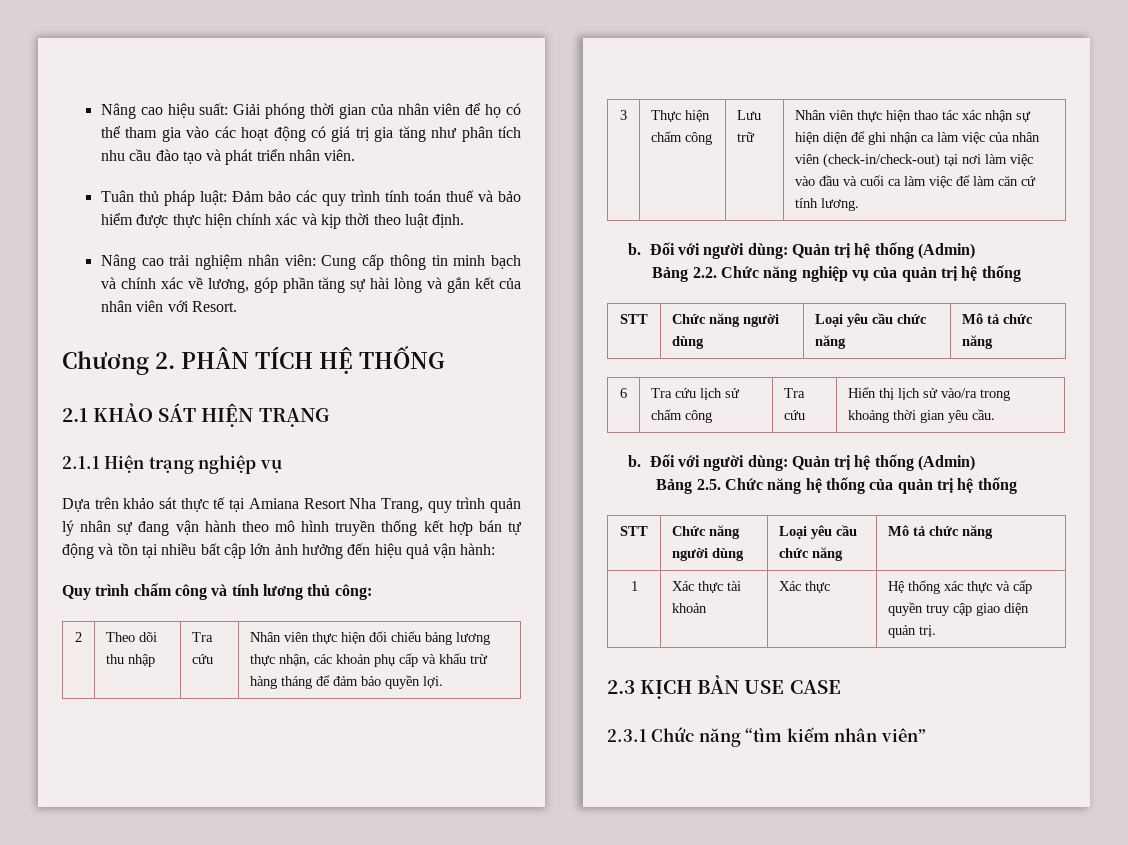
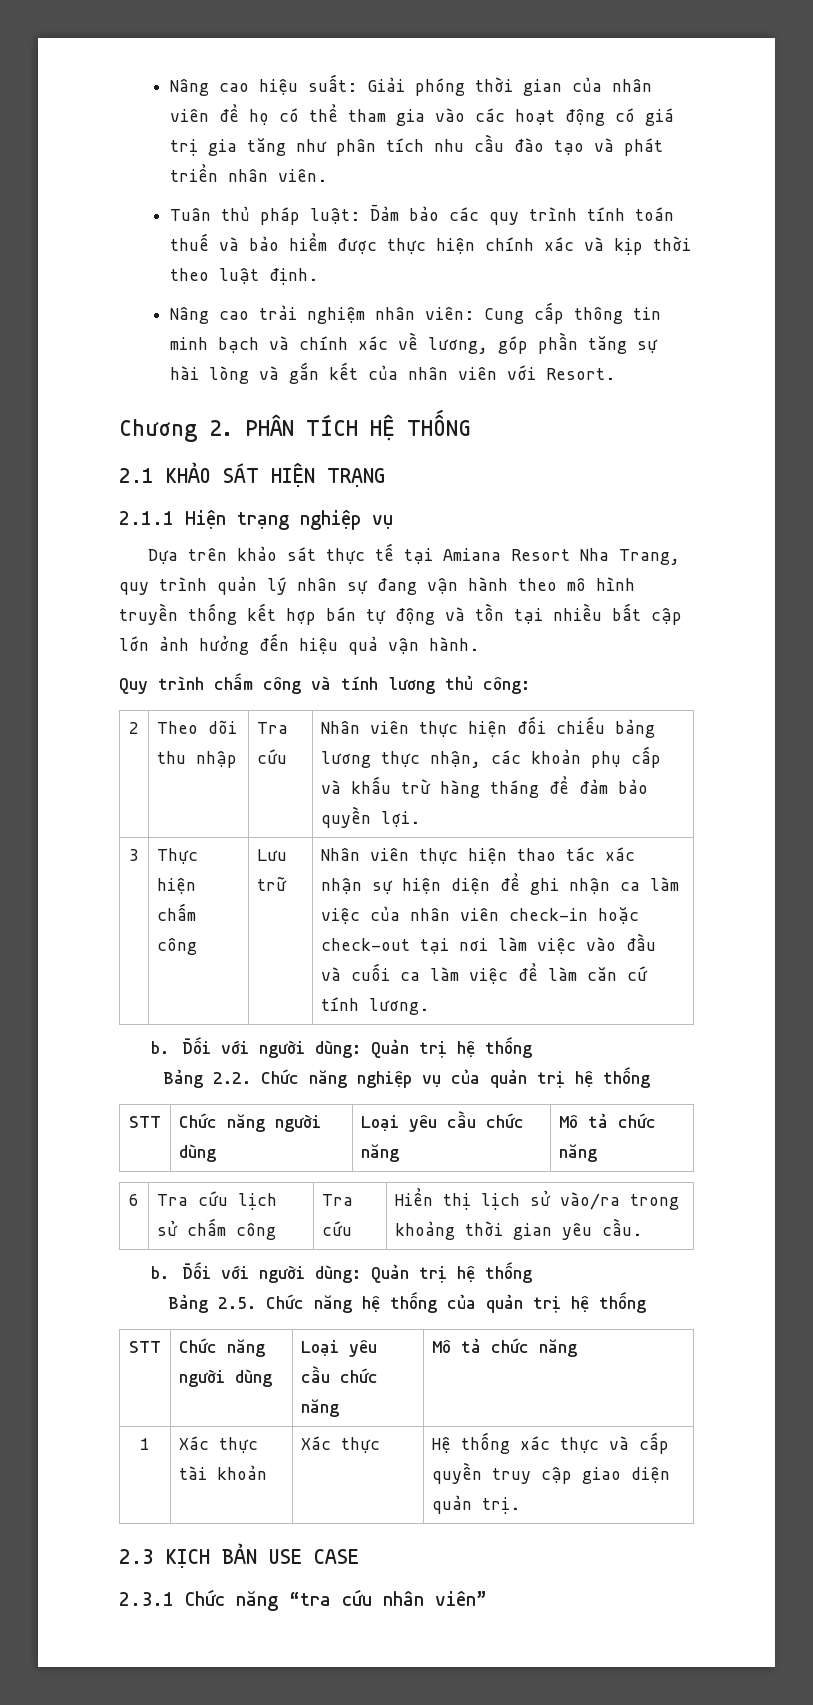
- Dựa trên khảo sát thực tế tại Amiana Resort Nha Trang, quy trình quản lý nhân sự đang vận hành theo mô hình truyền thống kết hợp bán tự động và tồn tại nhiều bất cập lớn ảnh hưởng đến hiệu quả vận hành:
+ Dựa trên khảo sát thực tế tại Amiana Resort Nha Trang, quy trình quản lý nhân sự đang vận hành theo mô hình truyền thống kết hợp bán tự động và tồn tại nhiều bất cập lớn ảnh hưởng đến hiệu quả vận hành.
- Nhân viên thực hiện thao tác xác nhận sự hiện diện để ghi nhận ca làm việc của nhân viên (check-in/check-out) tại nơi làm việc vào đầu và cuối ca làm việc để làm căn cứ tính lương.
- b. Đối với người dùng: Quản trị hệ thống (Admin)
+ Nhân viên thực hiện thao tác xác nhận sự hiện diện để ghi nhận ca làm việc của nhân viên check-in hoặc check-out tại nơi làm việc vào đầu và cuối ca làm việc để làm căn cứ tính lương.
+ b. Đối với người dùng: Quản trị hệ thống
  6 | Tra cứu lịch sử chấm công | Tra cứu | Hiển thị lịch sử vào/ra trong khoảng thời gian yêu cầu.
- b. Đối với người dùng: Quản trị hệ thống (Admin)
+ b. Đối với người dùng: Quản trị hệ thống
- 2.3.1 Chức năng “tìm kiếm nhân viên”
+ 2.3.1 Chức năng “tra cứu nhân viên”

